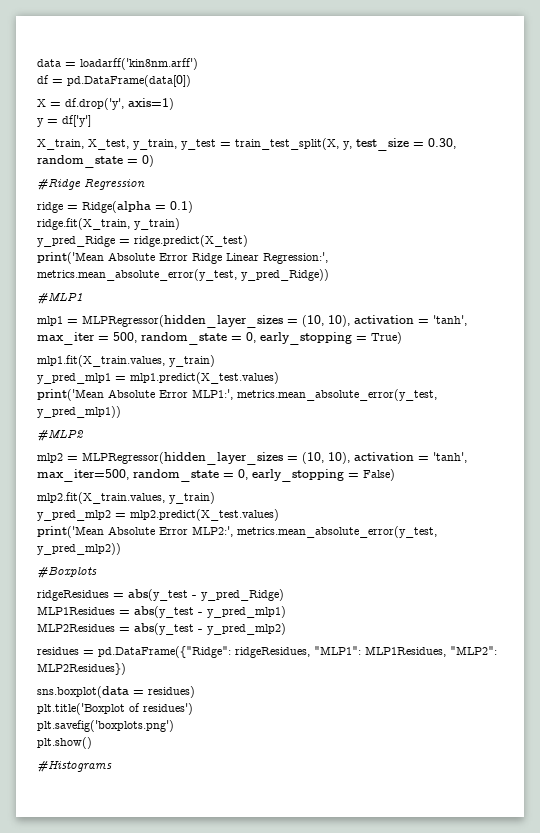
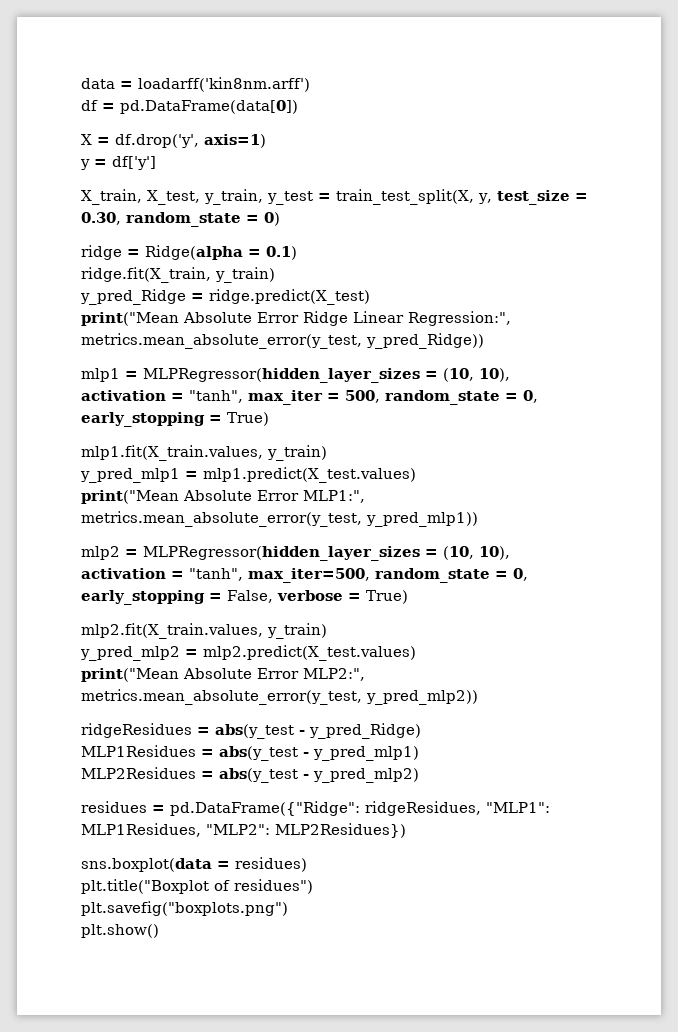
- #Ridge Regression
- print('Mean Absolute Error Ridge Linear Regression:', metrics.mean_absolute_error(y_test, y_pred_Ridge))
+ print("Mean Absolute Error Ridge Linear Regression:", metrics.mean_absolute_error(y_test, y_pred_Ridge))
- #MLP1
- mlp1 = MLPRegressor(hidden_layer_sizes = (10, 10), activation = 'tanh', max_iter = 500, random_state = 0, early_stopping = True)
+ mlp1 = MLPRegressor(hidden_layer_sizes = (10, 10), activation = "tanh", max_iter = 500, random_state = 0, early_stopping = True)
- print('Mean Absolute Error MLP1:', metrics.mean_absolute_error(y_test, y_pred_mlp1))
+ print("Mean Absolute Error MLP1:", metrics.mean_absolute_error(y_test, y_pred_mlp1))
- #MLP2
- mlp2 = MLPRegressor(hidden_layer_sizes = (10, 10), activation = 'tanh', max_iter=500, random_state = 0, early_stopping = False)
+ mlp2 = MLPRegressor(hidden_layer_sizes = (10, 10), activation = "tanh", max_iter=500, random_state = 0, early_stopping = False, verbose = True)
- print('Mean Absolute Error MLP2:', metrics.mean_absolute_error(y_test, y_pred_mlp2))
+ print("Mean Absolute Error MLP2:", metrics.mean_absolute_error(y_test, y_pred_mlp2))
- #Boxplots
- plt.title('Boxplot of residues')
- plt.savefig('boxplots.png')
+ plt.title("Boxplot of residues")
+ plt.savefig("boxplots.png")
- #Histograms

